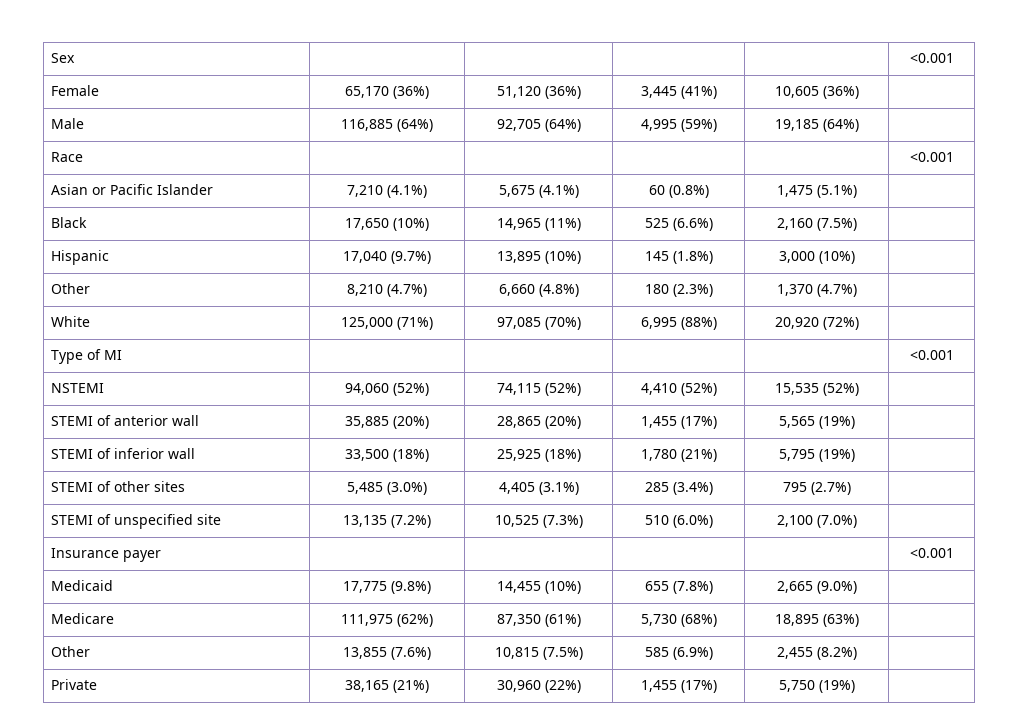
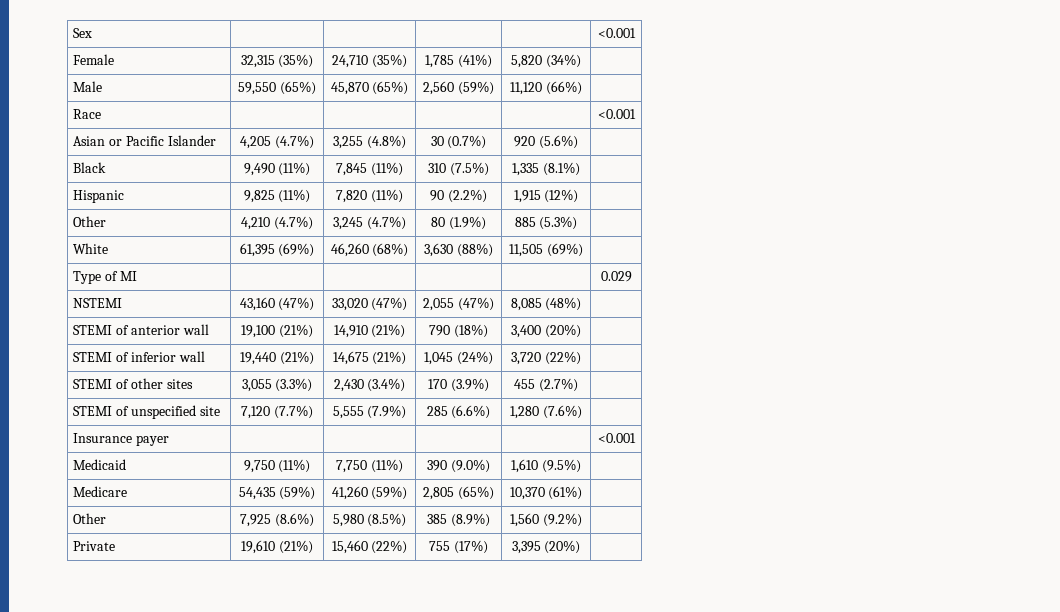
- Female | 65,170 (36%) | 51,120 (36%) | 3,445 (41%) | 10,605 (36%) |
+ Female | 32,315 (35%) | 24,710 (35%) | 1,785 (41%) | 5,820 (34%) |
- Male | 116,885 (64%) | 92,705 (64%) | 4,995 (59%) | 19,185 (64%) |
+ Male | 59,550 (65%) | 45,870 (65%) | 2,560 (59%) | 11,120 (66%) |
- Asian or Pacific Islander | 7,210 (4.1%) | 5,675 (4.1%) | 60 (0.8%) | 1,475 (5.1%) |
- Black | 17,650 (10%) | 14,965 (11%) | 525 (6.6%) | 2,160 (7.5%) |
+ Asian or Pacific Islander | 4,205 (4.7%) | 3,255 (4.8%) | 30 (0.7%) | 920 (5.6%) |
+ Black | 9,490 (11%) | 7,845 (11%) | 310 (7.5%) | 1,335 (8.1%) |
- Hispanic | 17,040 (9.7%) | 13,895 (10%) | 145 (1.8%) | 3,000 (10%) |
- Other | 8,210 (4.7%) | 6,660 (4.8%) | 180 (2.3%) | 1,370 (4.7%) |
- White | 125,000 (71%) | 97,085 (70%) | 6,995 (88%) | 20,920 (72%) |
+ Hispanic | 9,825 (11%) | 7,820 (11%) | 90 (2.2%) | 1,915 (12%) |
+ Other | 4,210 (4.7%) | 3,245 (4.7%) | 80 (1.9%) | 885 (5.3%) |
+ White | 61,395 (69%) | 46,260 (68%) | 3,630 (88%) | 11,505 (69%) |
- Type of MI | | | | | <0.001
+ Type of MI | | | | | 0.029
- NSTEMI | 94,060 (52%) | 74,115 (52%) | 4,410 (52%) | 15,535 (52%) |
- STEMI of anterior wall | 35,885 (20%) | 28,865 (20%) | 1,455 (17%) | 5,565 (19%) |
- STEMI of inferior wall | 33,500 (18%) | 25,925 (18%) | 1,780 (21%) | 5,795 (19%) |
- STEMI of other sites | 5,485 (3.0%) | 4,405 (3.1%) | 285 (3.4%) | 795 (2.7%) |
+ NSTEMI | 43,160 (47%) | 33,020 (47%) | 2,055 (47%) | 8,085 (48%) |
+ STEMI of anterior wall | 19,100 (21%) | 14,910 (21%) | 790 (18%) | 3,400 (20%) |
+ STEMI of inferior wall | 19,440 (21%) | 14,675 (21%) | 1,045 (24%) | 3,720 (22%) |
+ STEMI of other sites | 3,055 (3.3%) | 2,430 (3.4%) | 170 (3.9%) | 455 (2.7%) |
- STEMI of unspecified site | 13,135 (7.2%) | 10,525 (7.3%) | 510 (6.0%) | 2,100 (7.0%) |
+ STEMI of unspecified site | 7,120 (7.7%) | 5,555 (7.9%) | 285 (6.6%) | 1,280 (7.6%) |
  Insurance payer | | | | | <0.001
- Medicaid | 17,775 (9.8%) | 14,455 (10%) | 655 (7.8%) | 2,665 (9.0%) |
- Medicare | 111,975 (62%) | 87,350 (61%) | 5,730 (68%) | 18,895 (63%) |
- Other | 13,855 (7.6%) | 10,815 (7.5%) | 585 (6.9%) | 2,455 (8.2%) |
+ Medicaid | 9,750 (11%) | 7,750 (11%) | 390 (9.0%) | 1,610 (9.5%) |
+ Medicare | 54,435 (59%) | 41,260 (59%) | 2,805 (65%) | 10,370 (61%) |
+ Other | 7,925 (8.6%) | 5,980 (8.5%) | 385 (8.9%) | 1,560 (9.2%) |
- Private | 38,165 (21%) | 30,960 (22%) | 1,455 (17%) | 5,750 (19%) |
+ Private | 19,610 (21%) | 15,460 (22%) | 755 (17%) | 3,395 (20%) |

